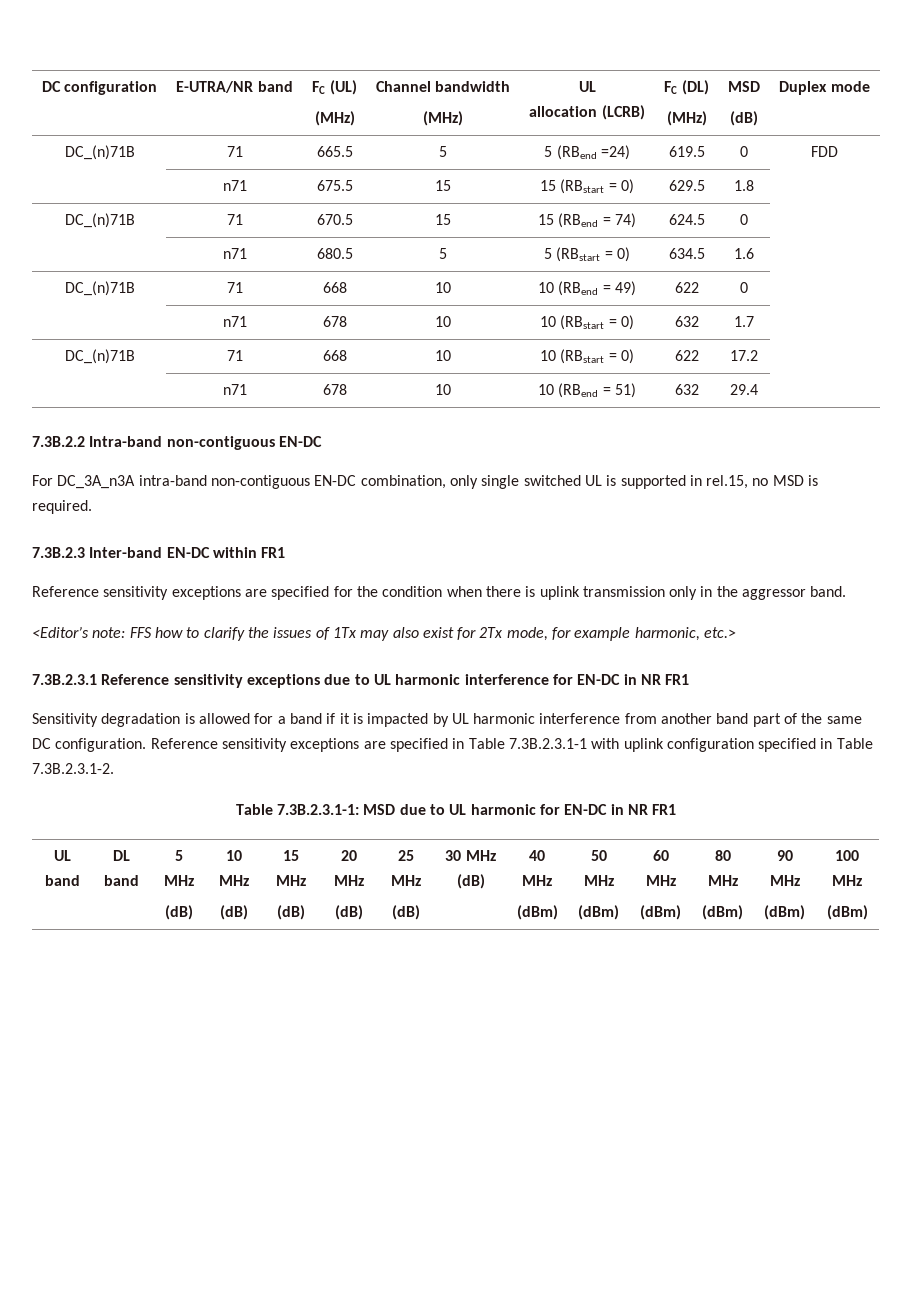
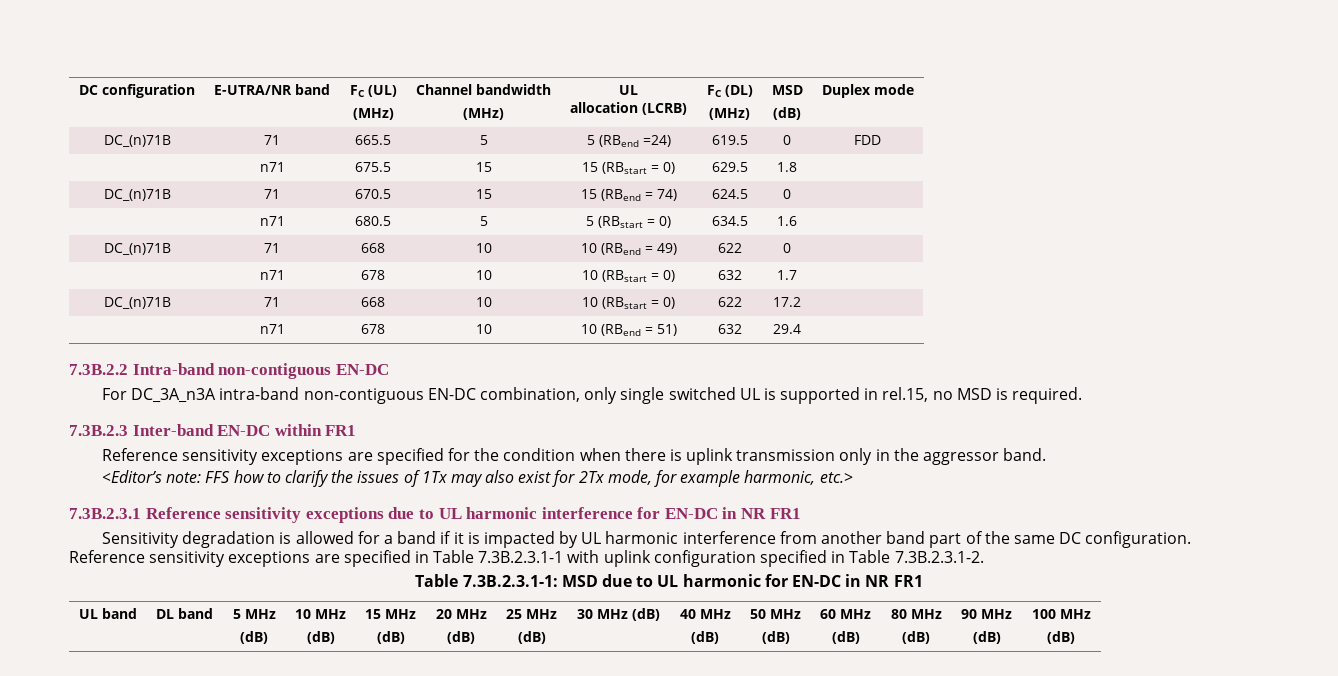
  UL band | DL band | 5 MHz
  (dB) | 10 MHz
  (dB) | 15 MHz
  (dB) | 20 MHz
  (dB) | 25 MHz
  (dB) | 30 MHz (dB) | 40 MHz
- (dBm) | 50 MHz
- (dBm) | 60 MHz
- (dBm) | 80 MHz
- (dBm) | 90 MHz
- (dBm) | 100 MHz
- (dBm)
+ (dB) | 50 MHz
+ (dB) | 60 MHz
+ (dB) | 80 MHz
+ (dB) | 90 MHz
+ (dB) | 100 MHz
+ (dB)

